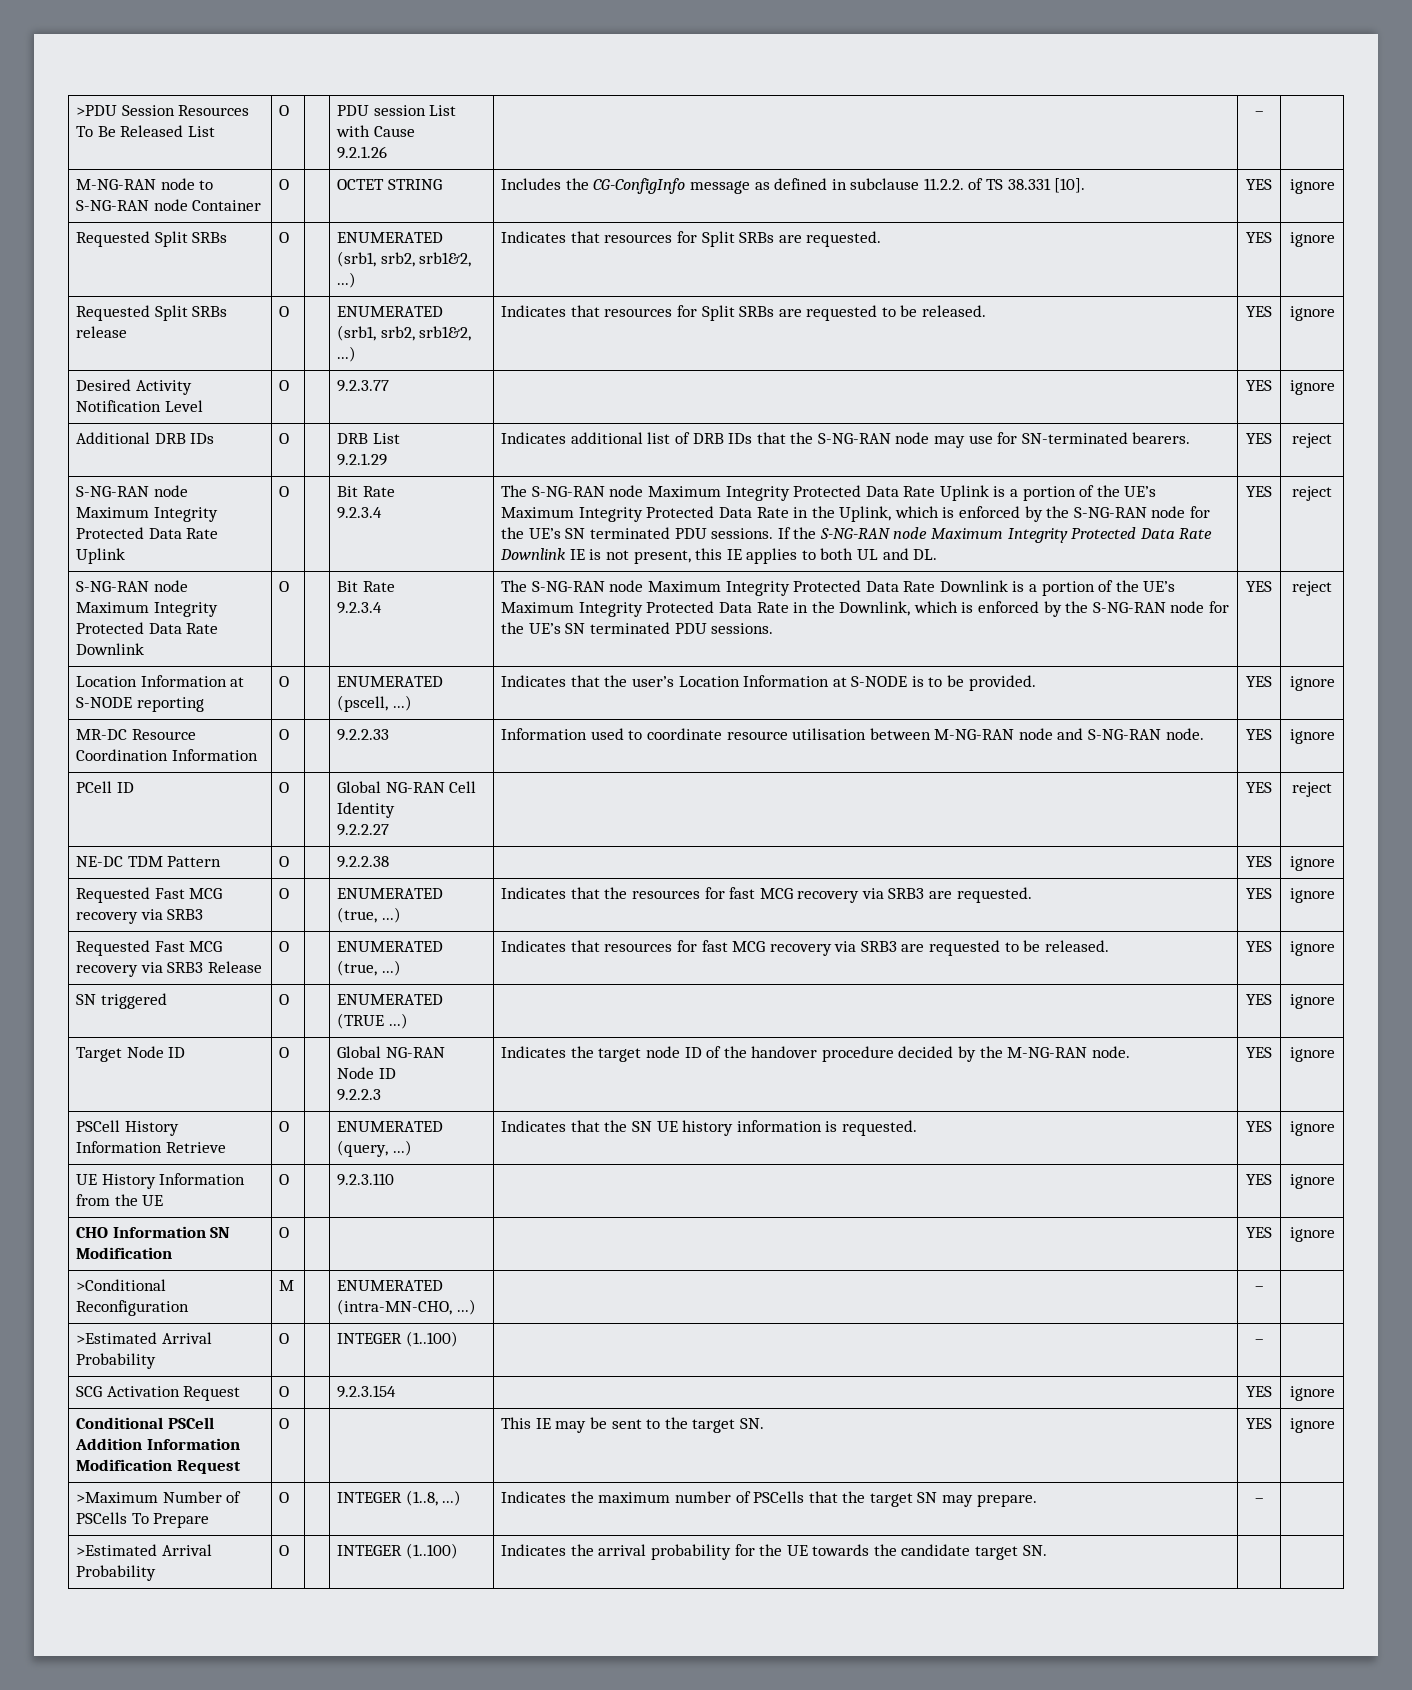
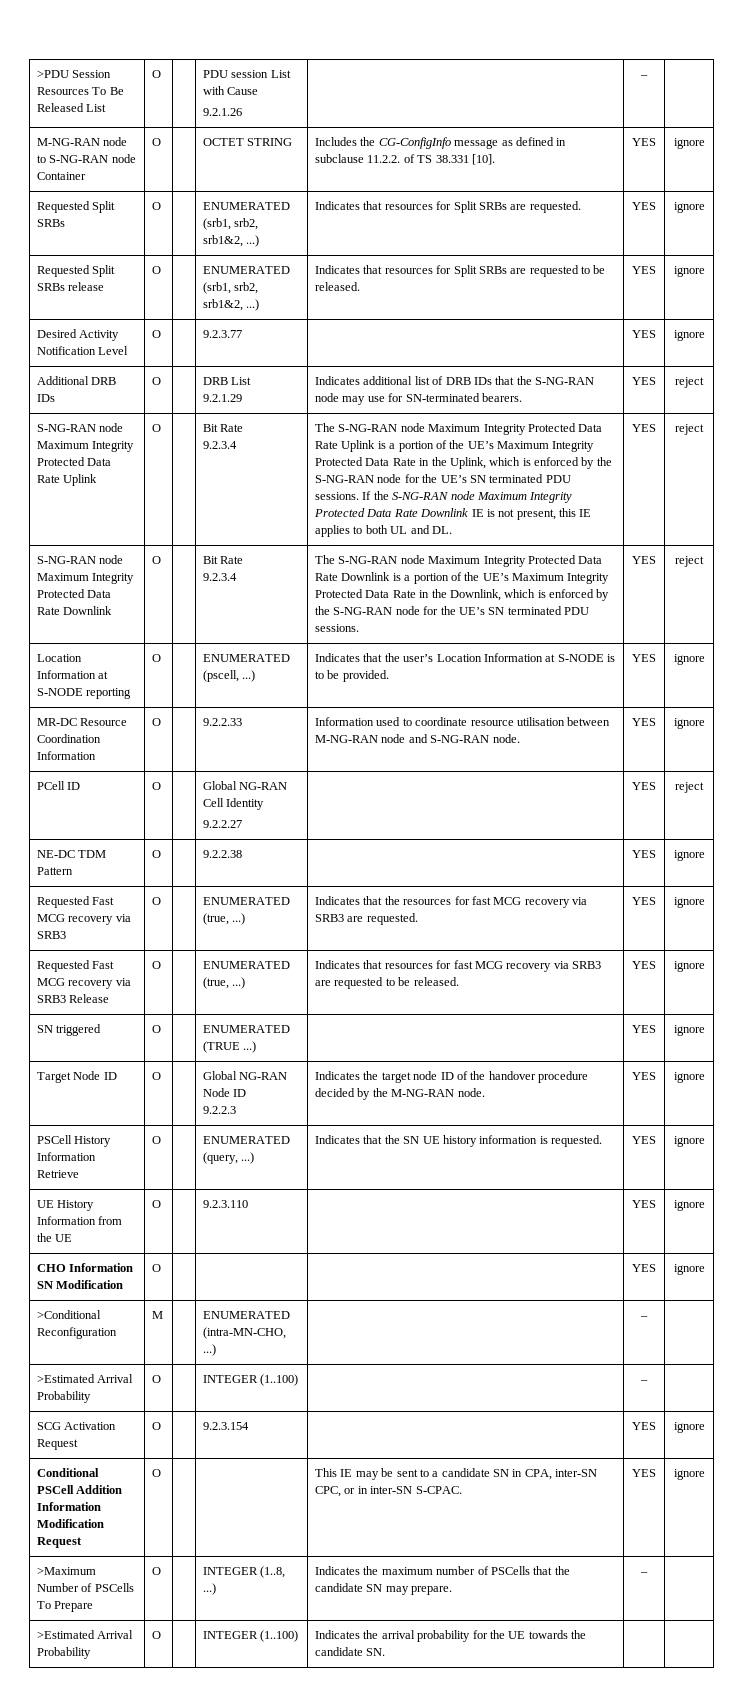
- Conditional PSCell Addition Information Modification Request | O | | | This IE may be sent to the target SN. | YES | ignore
+ Conditional PSCell Addition Information Modification Request | O | | | This IE may be sent to a candidate SN in CPA, inter-SN CPC, or in inter-SN S-CPAC. | YES | ignore
- >Maximum Number of PSCells To Prepare | O | | INTEGER (1..8, ...) | Indicates the maximum number of PSCells that the target SN may prepare. | – |
+ >Maximum Number of PSCells To Prepare | O | | INTEGER (1..8, ...) | Indicates the maximum number of PSCells that the candidate SN may prepare. | – |
- >Estimated Arrival Probability | O | | INTEGER (1..100) | Indicates the arrival probability for the UE towards the candidate target SN. | |
+ >Estimated Arrival Probability | O | | INTEGER (1..100) | Indicates the arrival probability for the UE towards the candidate SN. | |

